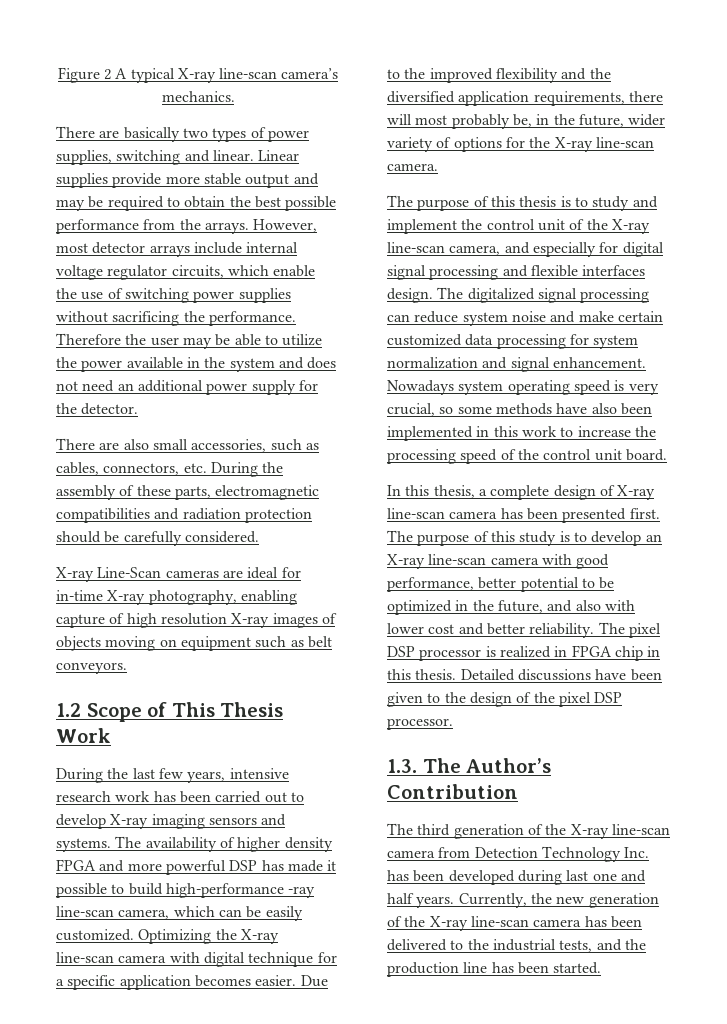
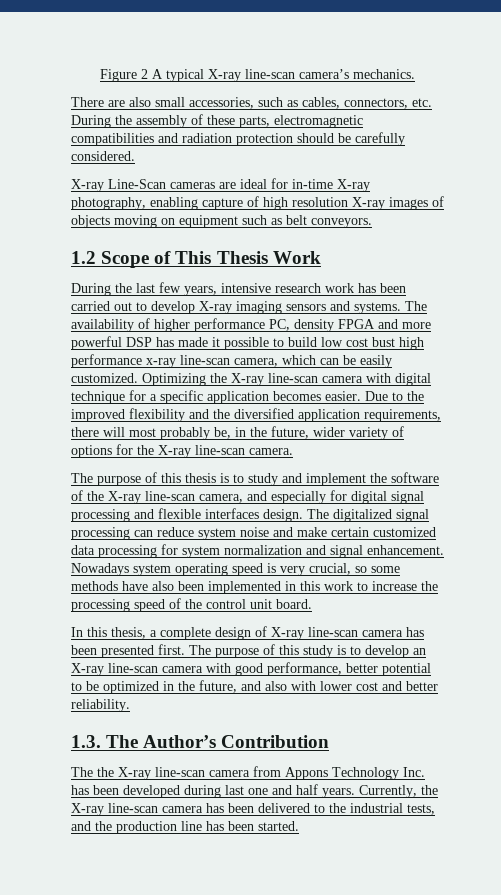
- There are basically two types of power supplies, switching and linear. Linear supplies provide more stable output and may be required to obtain the best possible performance from the arrays. However, most detector arrays include internal voltage regulator circuits, which enable the use of switching power supplies without sacrificing the performance. Therefore the user may be able to utilize the power available in the system and does not need an additional power supply for the detector.
- The availability of higher density FPGA and more powerful DSP has made it possible to build high-performance -ray line-scan camera, which can be easily customized.
+ The availability of higher performance PC, density FPGA and more powerful DSP has made it possible to build low cost bust high performance x-ray line-scan camera, which can be easily customized.
- The purpose of this thesis is to study and implement the control unit of the X-ray line-scan camera, and especially for digital signal processing and flexible interfaces design.
+ The purpose of this thesis is to study and implement the software of the X-ray line-scan camera, and especially for digital signal processing and flexible interfaces design.
- The pixel DSP processor is realized in FPGA chip in this thesis. Detailed discussions have been given to the design of the pixel DSP processor.
- The third generation of the X-ray line-scan camera from Detection Technology Inc. has been developed during last one and half years.
+ The the X-ray line-scan camera from Appons Technology Inc. has been developed during last one and half years.
- Currently, the new generation of the X-ray line-scan camera has been delivered to the industrial tests, and the production line has been started.
+ Currently, the X-ray line-scan camera has been delivered to the industrial tests, and the production line has been started.

